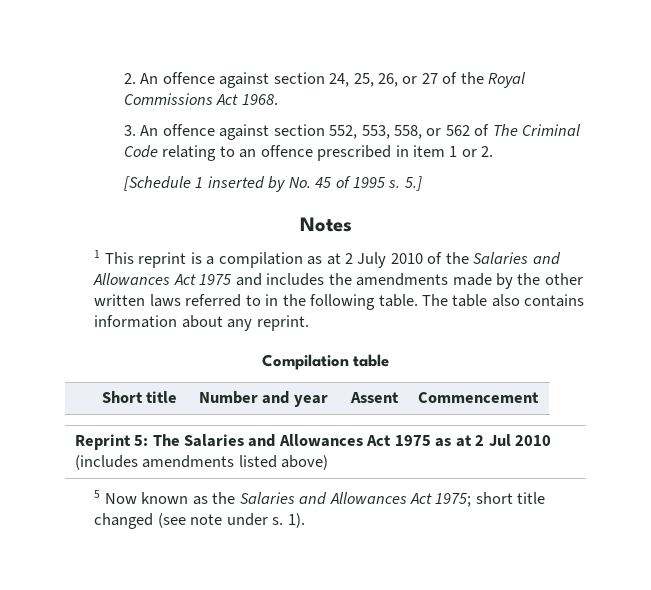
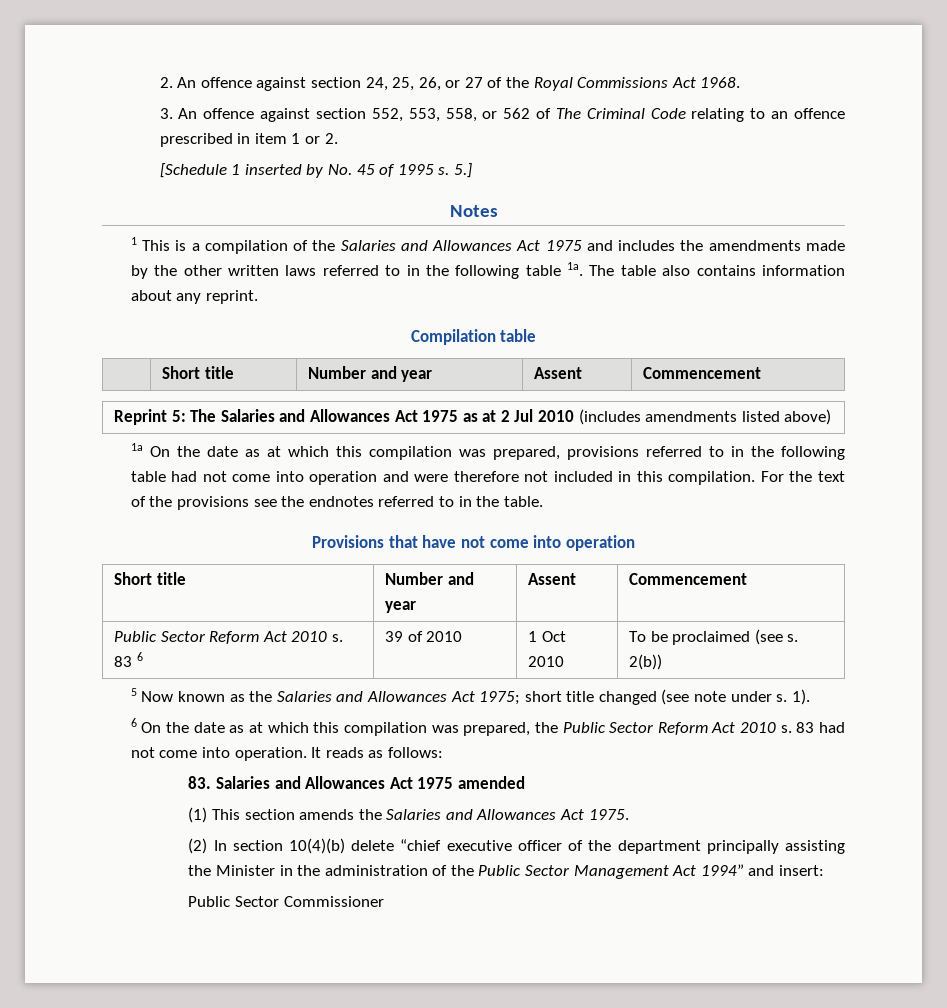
- 1 This reprint is a compilation as at 2 July 2010 of the Salaries and Allowances Act 1975 and includes the amendments made by the other written laws referred to in the following table.
+ 1 This is a compilation of the Salaries and Allowances Act 1975 and includes the amendments made by the other written laws referred to in the following table 1a.
+ 1a On the date as at which this compilation was prepared, provisions referred to in the following table had not come into operation and were therefore not included in this compilation. For the text of the provisions see the endnotes referred to in the table.
+ Provisions that have not come into operation
+ Short title | Number and year | Assent | Commencement
+ Public Sector Reform Act 2010 s. 83 6 | 39 of 2010 | 1 Oct 2010 | To be proclaimed (see s. 2(b))
+ 6 On the date as at which this compilation was prepared, the Public Sector Reform Act 2010 s. 83 had not come into operation. It reads as follows:
+ 83. Salaries and Allowances Act 1975 amended
+ (1) This section amends the Salaries and Allowances Act 1975.
+ (2) In section 10(4)(b) delete “chief executive officer of the department principally assisting the Minister in the administration of the Public Sector Management Act 1994” and insert:
+ Public Sector Commissioner

